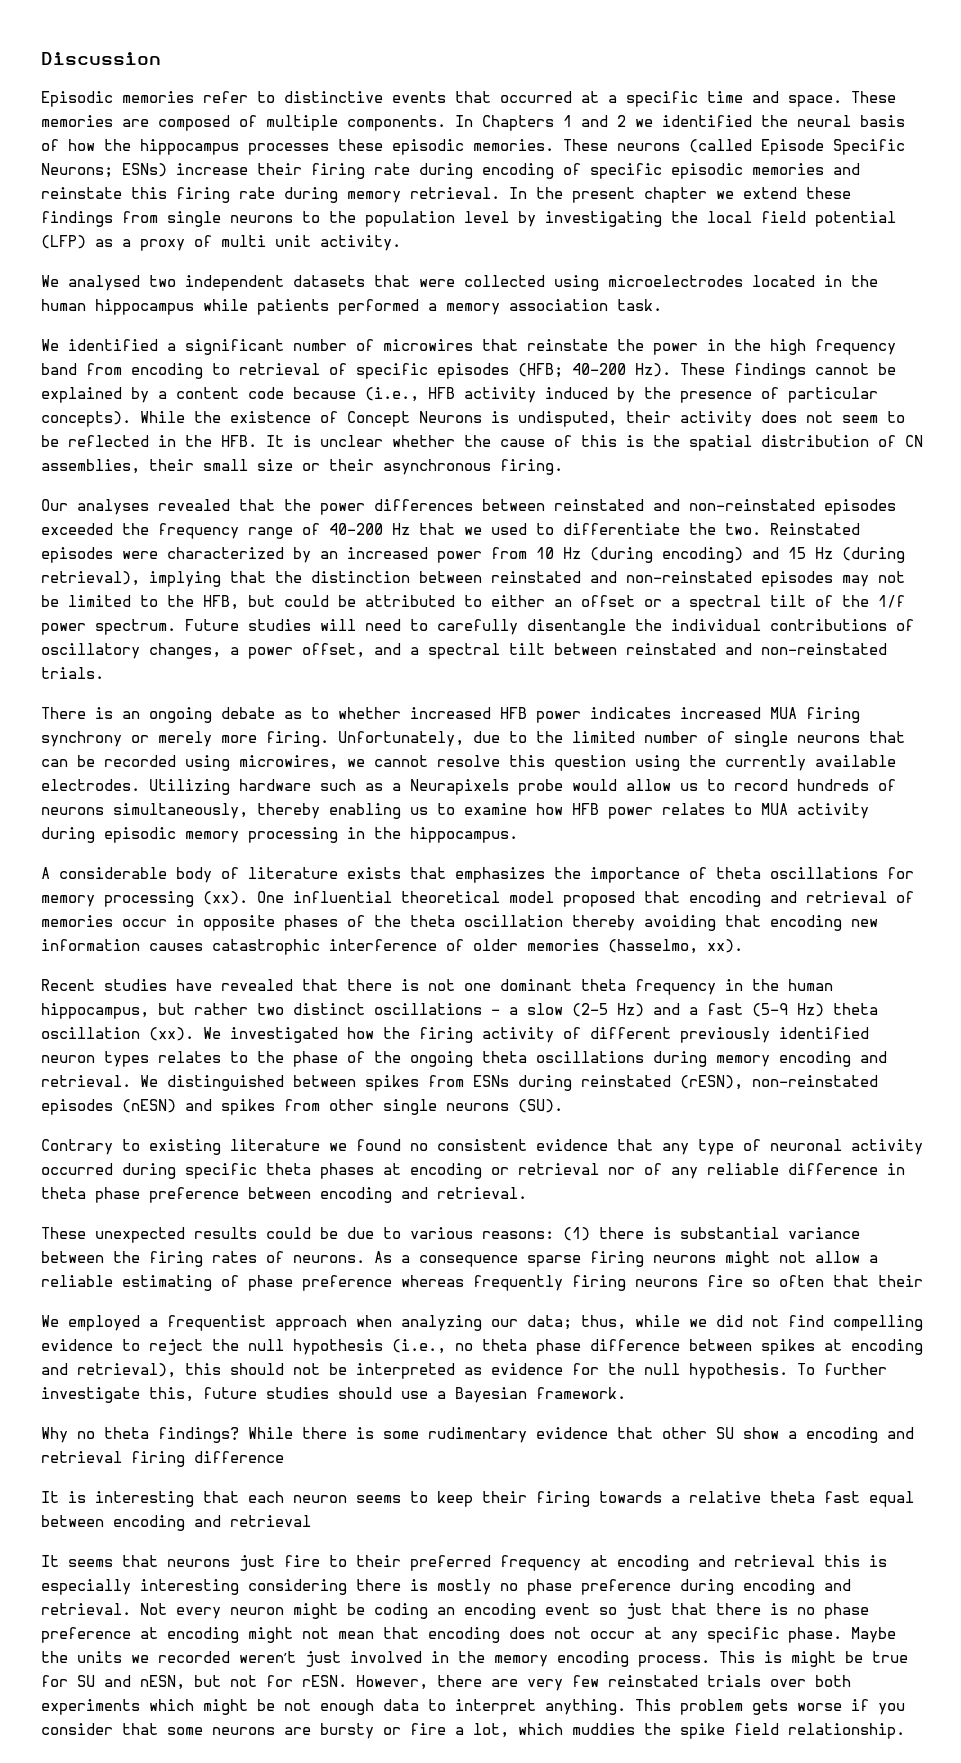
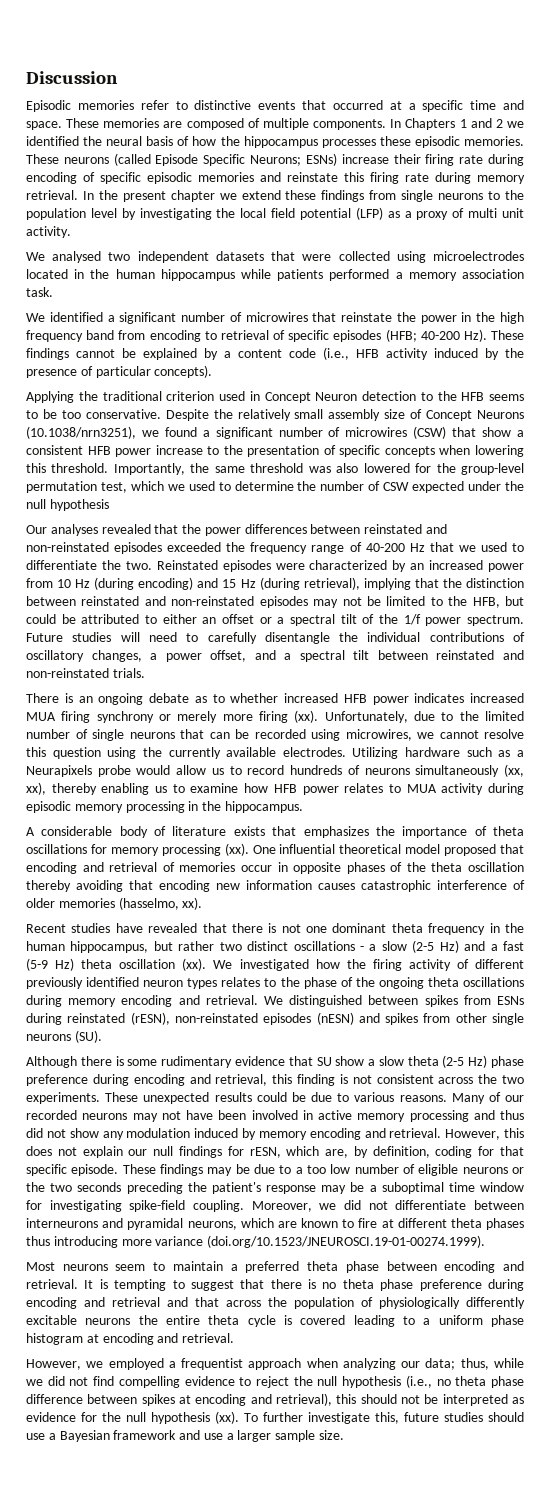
- We identified a significant number of microwires that reinstate the power in the high frequency band from encoding to retrieval of specific episodes (HFB; 40-200 Hz). These findings cannot be explained by a content code because (i.e., HFB activity induced by the presence of particular concepts). While the existence of Concept Neurons is undisputed, their activity does not seem to be reflected in the HFB. It is unclear whether the cause of this is the spatial distribution of CN assemblies, their small size or their asynchronous firing.
+ We identified a significant number of microwires that reinstate the power in the high frequency band from encoding to retrieval of specific episodes (HFB; 40-200 Hz). These findings cannot be explained by a content code (i.e., HFB activity induced by the presence of particular concepts).
+ Applying the traditional criterion used in Concept Neuron detection to the HFB seems to be too conservative. Despite the relatively small assembly size of Concept Neurons (10.1038/nrn3251), we found a significant number of microwires (CSW) that show a consistent HFB power increase to the presentation of specific concepts when lowering this threshold. Importantly, the same threshold was also lowered for the group-level permutation test, which we used to determine the number of CSW expected under the null hypothesis
- There is an ongoing debate as to whether increased HFB power indicates increased MUA firing synchrony or merely more firing.
+ There is an ongoing debate as to whether increased HFB power indicates increased MUA firing synchrony or merely more firing (xx).
- Utilizing hardware such as a Neurapixels probe would allow us to record hundreds of neurons simultaneously, thereby enabling us to examine how HFB power relates to MUA activity during episodic memory processing in the hippocampus.
+ Utilizing hardware such as a Neurapixels probe would allow us to record hundreds of neurons simultaneously (xx, xx), thereby enabling us to examine how HFB power relates to MUA activity during episodic memory processing in the hippocampus.
- Contrary to existing literature we found no consistent evidence that any type of neuronal activity occurred during specific theta phases at encoding or retrieval nor of any reliable difference in theta phase preference between encoding and retrieval.
- These unexpected results could be due to various reasons: (1) there is substantial variance between the firing rates of neurons. As a consequence sparse firing neurons might not allow a reliable estimating of phase preference whereas frequently firing neurons fire so often that their
- We employed a frequentist approach when analyzing our data; thus, while we did not find compelling evidence to reject the null hypothesis (i.e., no theta phase difference between spikes at encoding and retrieval), this should not be interpreted as evidence for the null hypothesis.
+ Although there is some rudimentary evidence that SU show a slow theta (2-5 Hz) phase preference during encoding and retrieval, this finding is not consistent across the two experiments. These unexpected results could be due to various reasons. Many of our recorded neurons may not have been involved in active memory processing and thus did not show any modulation induced by memory encoding and retrieval. However, this does not explain our null findings for rESN, which are, by definition, coding for that specific episode. These findings may be due to a too low number of eligible neurons or the two seconds preceding the patient's response may be a suboptimal time window for investigating spike-field coupling. Moreover, we did not differentiate between interneurons and pyramidal neurons, which are known to fire at different theta phases thus introducing more variance (doi.org/10.1523/JNEUROSCI.19-01-00274.1999).
+ Most neurons seem to maintain a preferred theta phase between encoding and retrieval. It is tempting to suggest that there is no theta phase preference during encoding and retrieval and that across the population of physiologically differently excitable neurons the entire theta cycle is covered leading to a uniform phase histogram at encoding and retrieval.
+ However, we employed a frequentist approach when analyzing our data; thus, while we did not find compelling evidence to reject the null hypothesis (i.e., no theta phase difference between spikes at encoding and retrieval), this should not be interpreted as evidence for the null hypothesis (xx).
- To further investigate this, future studies should use a Bayesian framework.
- Why no theta findings? While there is some rudimentary evidence that other SU show a encoding and retrieval firing difference
- It is interesting that each neuron seems to keep their firing towards a relative theta fast equal between encoding and retrieval
- It seems that neurons just fire to their preferred frequency at encoding and retrieval this is especially interesting considering there is mostly no phase preference during encoding and retrieval. Not every neuron might be coding an encoding event so just that there is no phase preference at encoding might not mean that encoding does not occur at any specific phase. Maybe the units we recorded weren’t just involved in the memory encoding process. This is might be true for SU and nESN, but not for rESN. However, there are very few reinstated trials over both experiments which might be not enough data to interpret anything. This problem gets worse if you consider that some neurons are bursty or fire a lot, which muddies the spike field relationship.
+ To further investigate this, future studies should use a Bayesian framework and use a larger sample size.

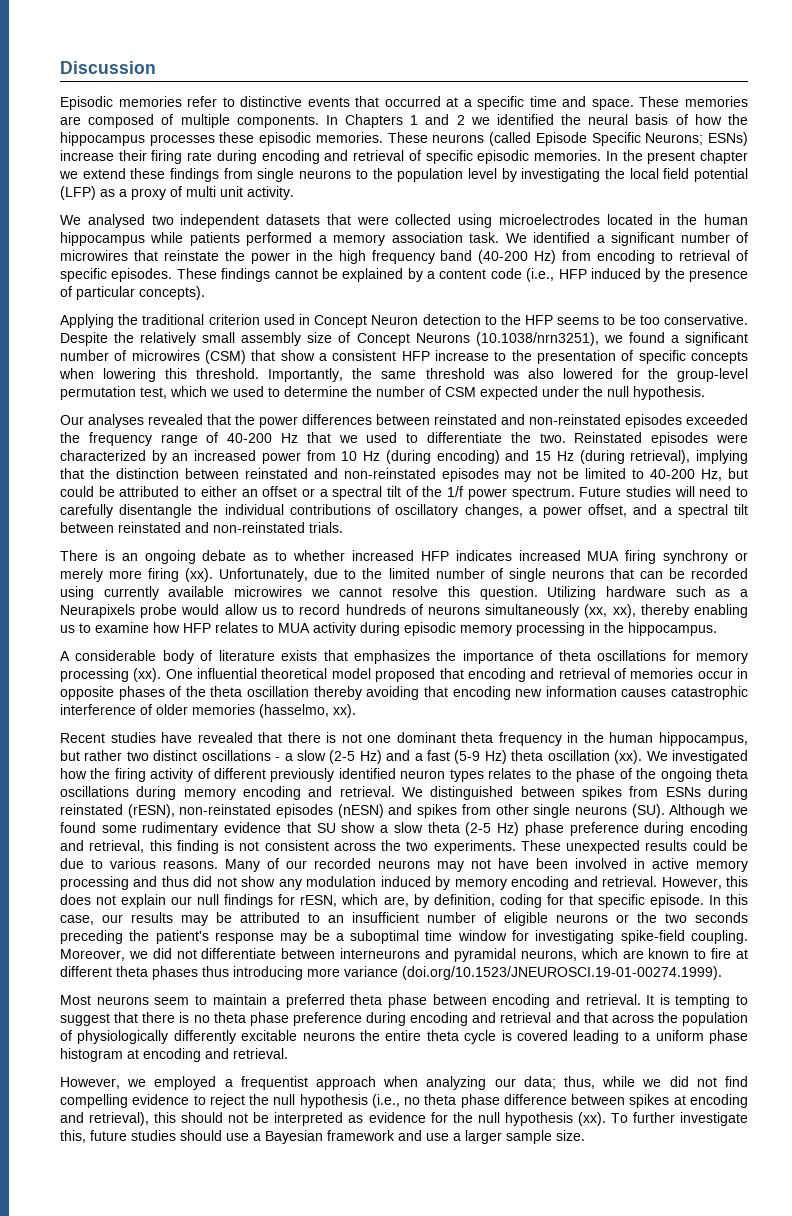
- These neurons (called Episode Specific Neurons; ESNs) increase their firing rate during encoding of specific episodic memories and reinstate this firing rate during memory retrieval.
+ These neurons (called Episode Specific Neurons; ESNs) increase their firing rate during encoding and retrieval of specific episodic memories.
- We analysed two independent datasets that were collected using microelectrodes located in the human hippocampus while patients performed a memory association task.
- We identified a significant number of microwires that reinstate the power in the high frequency band from encoding to retrieval of specific episodes (HFB; 40-200 Hz). These findings cannot be explained by a content code (i.e., HFB activity induced by the presence of particular concepts).
+ We analysed two independent datasets that were collected using microelectrodes located in the human hippocampus while patients performed a memory association task. We identified a significant number of microwires that reinstate the power in the high frequency band (40-200 Hz) from encoding to retrieval of specific episodes. These findings cannot be explained by a content code (i.e., HFP induced by the presence of particular concepts).
- Applying the traditional criterion used in Concept Neuron detection to the HFB seems to be too conservative.
+ Applying the traditional criterion used in Concept Neuron detection to the HFP seems to be too conservative.
- Despite the relatively small assembly size of Concept Neurons (10.1038/nrn3251), we found a significant number of microwires (CSW) that show a consistent HFB power increase to the presentation of specific concepts when lowering this threshold.
+ Despite the relatively small assembly size of Concept Neurons (10.1038/nrn3251), we found a significant number of microwires (CSM) that show a consistent HFP increase to the presentation of specific concepts when lowering this threshold.
- Importantly, the same threshold was also lowered for the group-level permutation test, which we used to determine the number of CSW expected under the null hypothesis
+ Importantly, the same threshold was also lowered for the group-level permutation test, which we used to determine the number of CSM expected under the null hypothesis.
- Reinstated episodes were characterized by an increased power from 10 Hz (during encoding) and 15 Hz (during retrieval), implying that the distinction between reinstated and non-reinstated episodes may not be limited to the HFB, but could be attributed to either an offset or a spectral tilt of the 1/f power spectrum.
+ Reinstated episodes were characterized by an increased power from 10 Hz (during encoding) and 15 Hz (during retrieval), implying that the distinction between reinstated and non-reinstated episodes may not be limited to 40-200 Hz, but could be attributed to either an offset or a spectral tilt of the 1/f power spectrum.
- There is an ongoing debate as to whether increased HFB power indicates increased MUA firing synchrony or merely more firing (xx).
+ There is an ongoing debate as to whether increased HFP indicates increased MUA firing synchrony or merely more firing (xx).
- Unfortunately, due to the limited number of single neurons that can be recorded using microwires, we cannot resolve this question using the currently available electrodes.
+ Unfortunately, due to the limited number of single neurons that can be recorded using currently available microwires we cannot resolve this question.
- Utilizing hardware such as a Neurapixels probe would allow us to record hundreds of neurons simultaneously (xx, xx), thereby enabling us to examine how HFB power relates to MUA activity during episodic memory processing in the hippocampus.
+ Utilizing hardware such as a Neurapixels probe would allow us to record hundreds of neurons simultaneously (xx, xx), thereby enabling us to examine how HFP relates to MUA activity during episodic memory processing in the hippocampus.
- We distinguished between spikes from ESNs during reinstated (rESN), non-reinstated episodes (nESN) and spikes from other single neurons (SU).
- Although there is some rudimentary evidence that SU show a slow theta (2-5 Hz) phase preference during encoding and retrieval, this finding is not consistent across the two experiments.
+ We distinguished between spikes from ESNs during reinstated (rESN), non-reinstated episodes (nESN) and spikes from other single neurons (SU). Although we found some rudimentary evidence that SU show a slow theta (2-5 Hz) phase preference during encoding and retrieval, this finding is not consistent across the two experiments.
- These findings may be due to a too low number of eligible neurons or the two seconds preceding the patient's response may be a suboptimal time window for investigating spike-field coupling.
+ In this case, our results may be attributed to an insufficient number of eligible neurons or the two seconds preceding the patient's response may be a suboptimal time window for investigating spike-field coupling.

